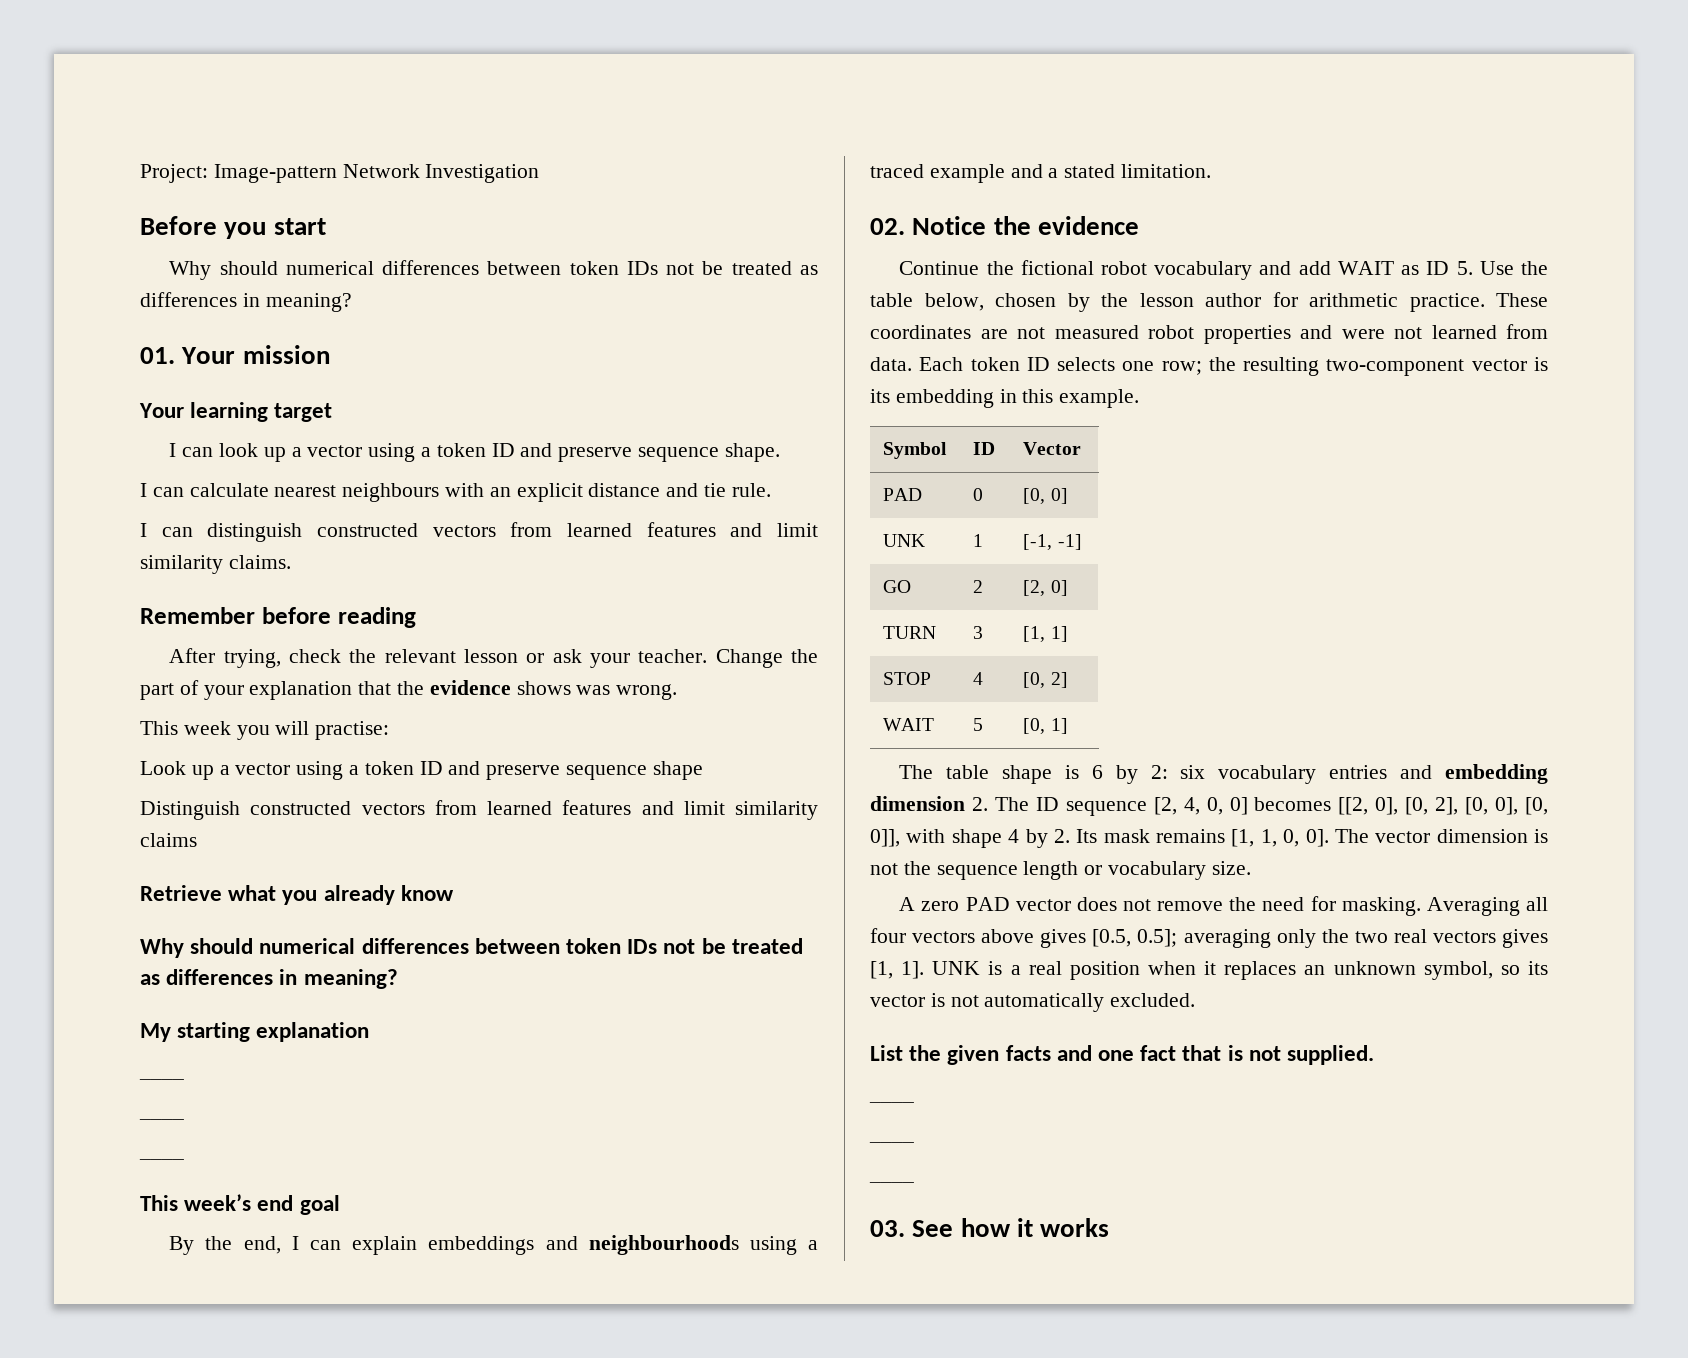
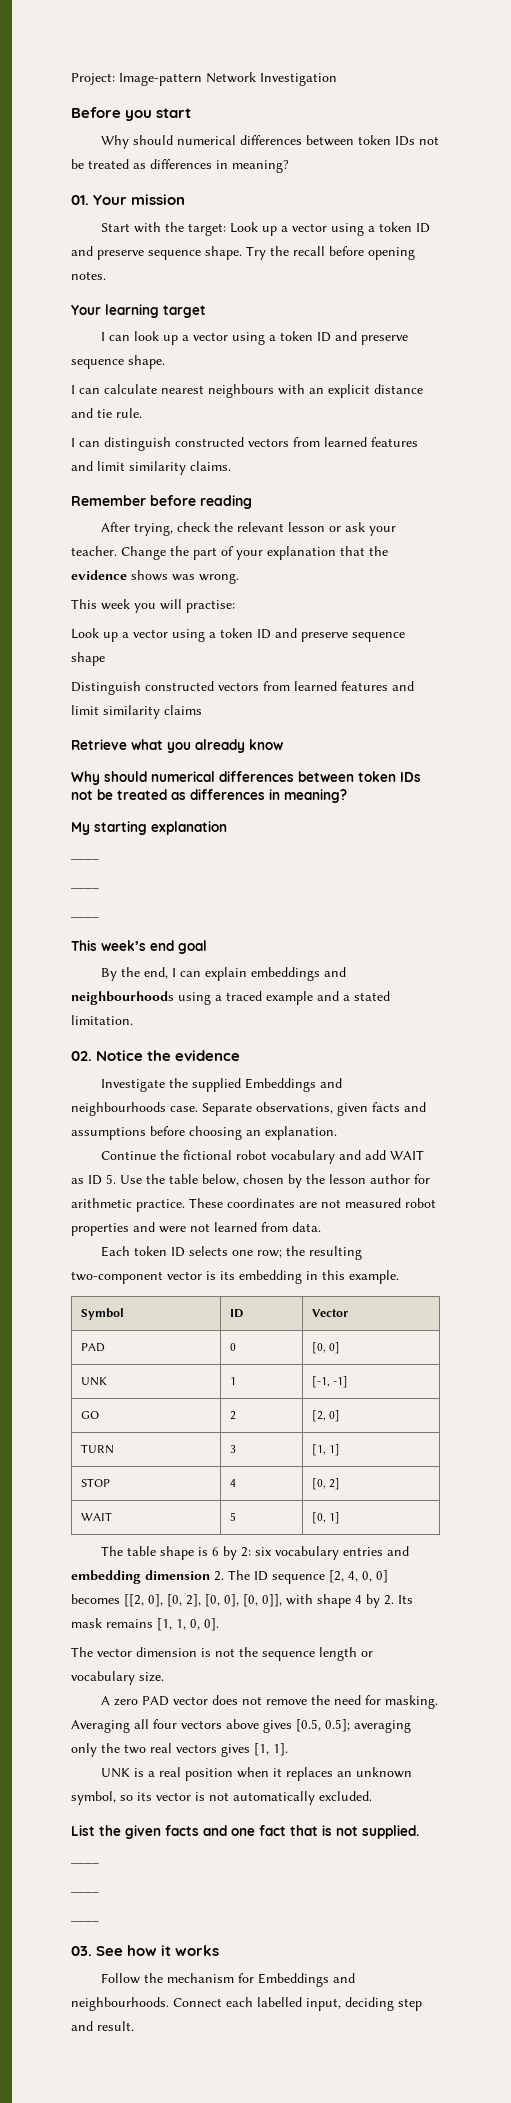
+ Start with the target: Look up a vector using a token ID and preserve sequence shape. Try the recall before opening notes.
+ Investigate the supplied Embeddings and neighbourhoods case. Separate observations, given facts and assumptions before choosing an explanation.
- These coordinates are not measured robot properties and were not learned from data. Each token ID selects one row; the resulting two-component vector is its embedding in this example.
+ These coordinates are not measured robot properties and were not learned from data.
+ Each token ID selects one row; the resulting two-component vector is its embedding in this example.
- The table shape is 6 by 2: six vocabulary entries and embedding dimension 2. The ID sequence [2, 4, 0, 0] becomes [[2, 0], [0, 2], [0, 0], [0, 0]], with shape 4 by 2. Its mask remains [1, 1, 0, 0]. The vector dimension is not the sequence length or vocabulary size.
+ The table shape is 6 by 2: six vocabulary entries and embedding dimension 2. The ID sequence [2, 4, 0, 0] becomes [[2, 0], [0, 2], [0, 0], [0, 0]], with shape 4 by 2. Its mask remains [1, 1, 0, 0].
+ The vector dimension is not the sequence length or vocabulary size.
- Averaging all four vectors above gives [0.5, 0.5]; averaging only the two real vectors gives [1, 1]. UNK is a real position when it replaces an unknown symbol, so its vector is not automatically excluded.
+ Averaging all four vectors above gives [0.5, 0.5]; averaging only the two real vectors gives [1, 1].
+ UNK is a real position when it replaces an unknown symbol, so its vector is not automatically excluded.
+ Follow the mechanism for Embeddings and neighbourhoods. Connect each labelled input, deciding step and result.

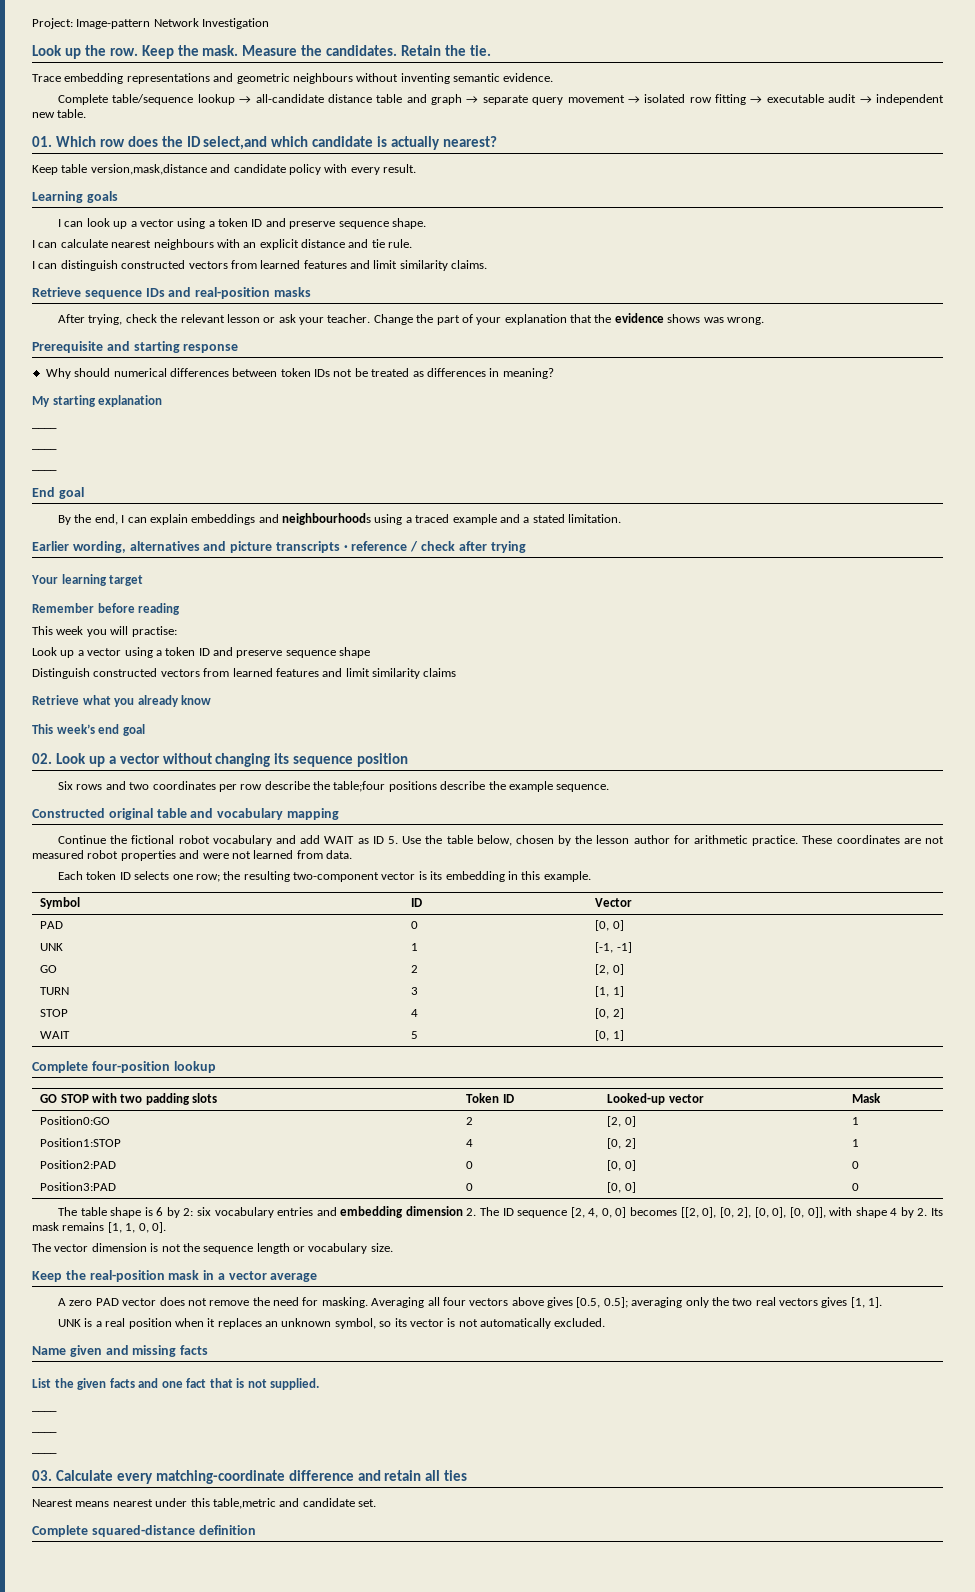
- Before you start
- Why should numerical differences between token IDs not be treated as differences in meaning?
- 01. Your mission
- Start with the target: Look up a vector using a token ID and preserve sequence shape. Try the recall before opening notes.
- Your learning target
+ Look up the row. Keep the mask. Measure the candidates. Retain the tie.
+ Trace embedding representations and geometric neighbours without inventing semantic evidence.
+ Complete table/sequence lookup → all-candidate distance table and graph → separate query movement → isolated row fitting → executable audit → independent new table.
+ 01. Which row does the ID select,and which candidate is actually nearest?
+ Keep table version,mask,distance and candidate policy with every result.
+ Learning goals
- Remember before reading
+ Retrieve sequence IDs and real-position masks
+ Prerequisite and starting response
+ Why should numerical differences between token IDs not be treated as differences in meaning?
+ My starting explanation
+ ____
+ ____
+ ____
+ End goal
+ By the end, I can explain embeddings and neighbourhoods using a traced example and a stated limitation.
+ Earlier wording, alternatives and picture transcripts · reference / check after trying
+ Your learning target
+ Remember before reading
  Retrieve what you already know
- Why should numerical differences between token IDs not be treated as differences in meaning?
- My starting explanation
- ____
- ____
- ____
  This week’s end goal
- By the end, I can explain embeddings and neighbourhoods using a traced example and a stated limitation.
- 02. Notice the evidence
- Investigate the supplied Embeddings and neighbourhoods case. Separate observations, given facts and assumptions before choosing an explanation.
+ 02. Look up a vector without changing its sequence position
+ Six rows and two coordinates per row describe the table;four positions describe the example sequence.
+ Constructed original table and vocabulary mapping
+ Complete four-position lookup
+ GO STOP with two padding slots | Token ID | Looked-up vector | Mask
+ Position0:GO | 2 | [2, 0] | 1
+ Position1:STOP | 4 | [0, 2] | 1
+ Position2:PAD | 0 | [0, 0] | 0
+ Position3:PAD | 0 | [0, 0] | 0
+ Keep the real-position mask in a vector average
+ Name given and missing facts
- 03. See how it works
- Follow the mechanism for Embeddings and neighbourhoods. Connect each labelled input, deciding step and result.
+ 03. Calculate every matching-coordinate difference and retain all ties
+ Nearest means nearest under this table,metric and candidate set.
+ Complete squared-distance definition

